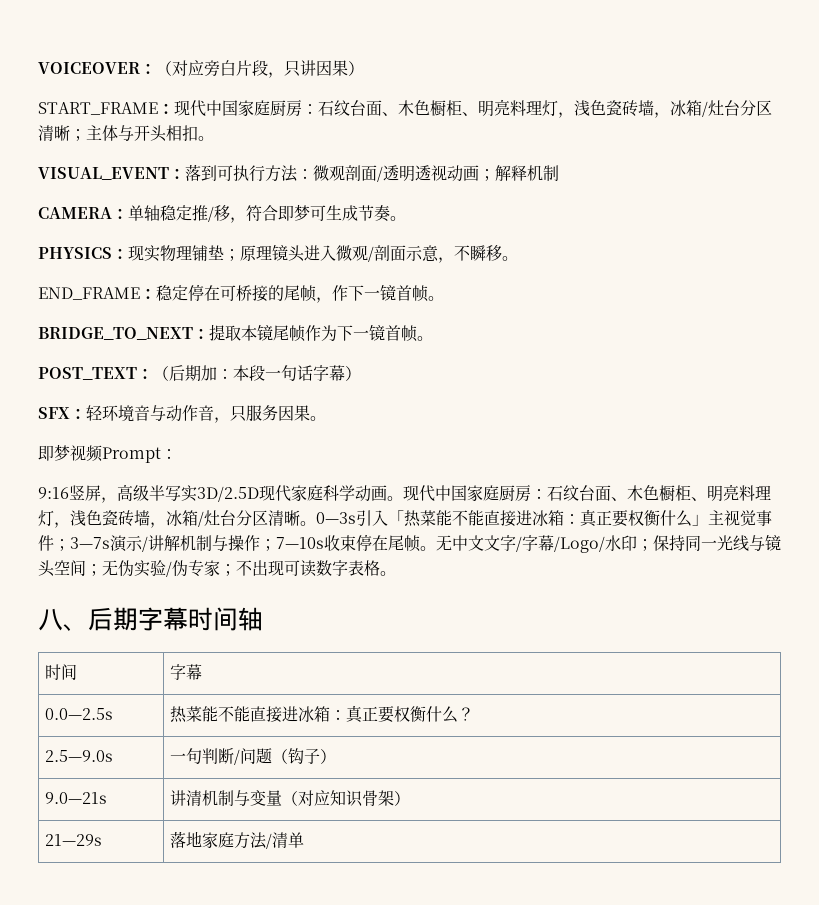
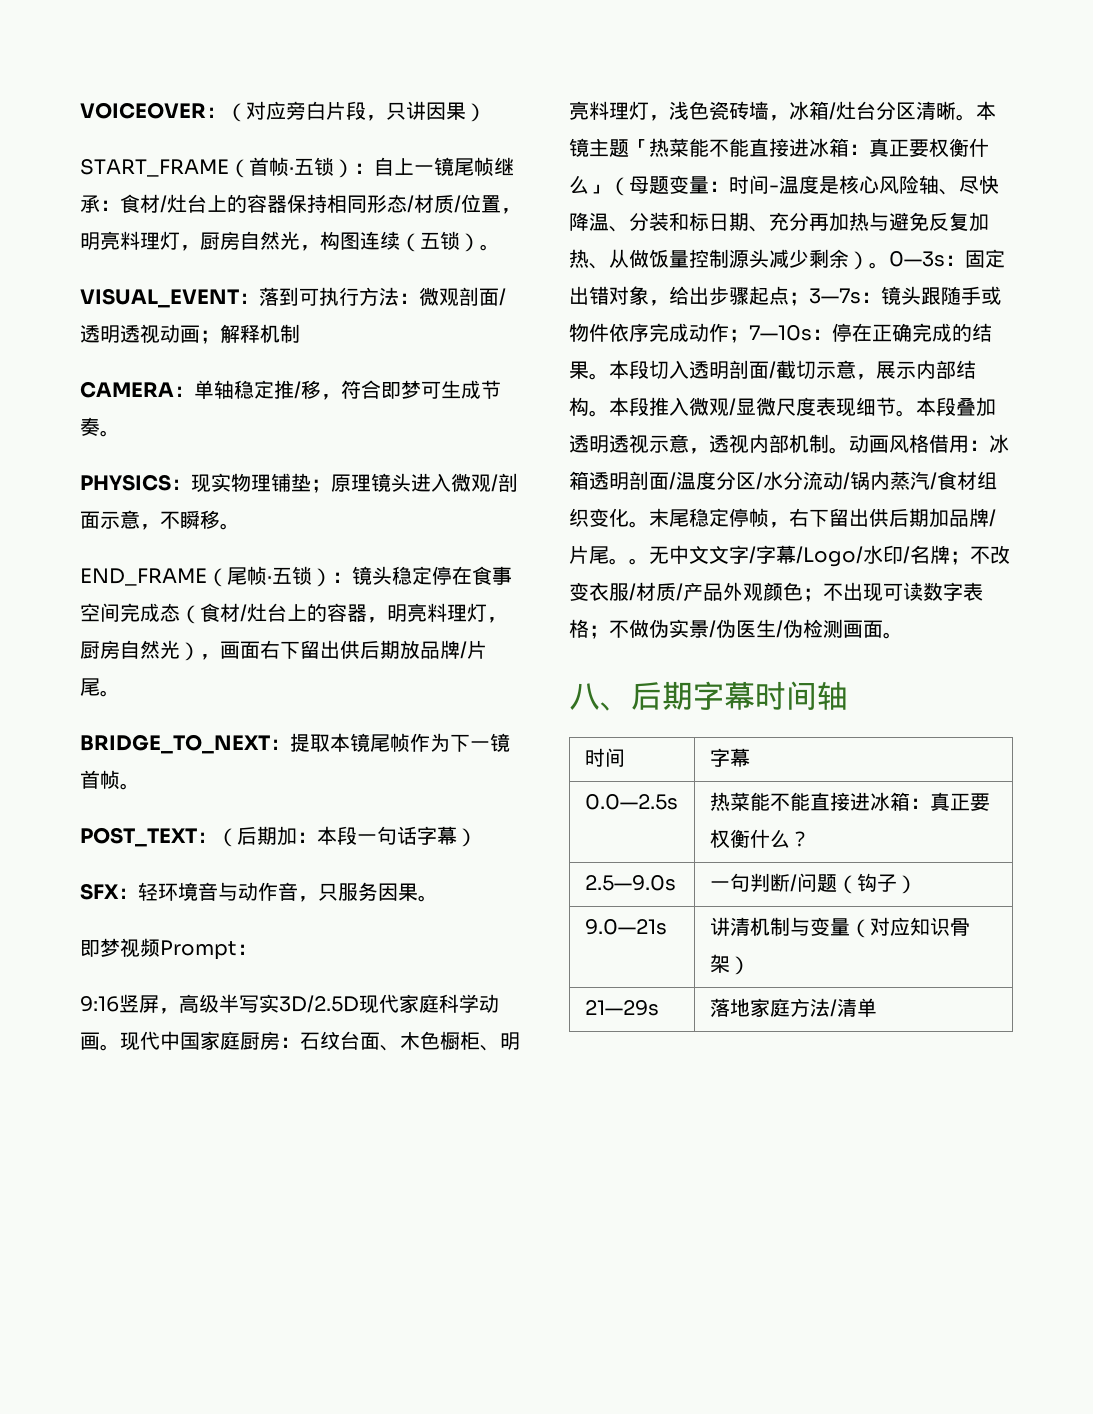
- START_FRAME：现代中国家庭厨房：石纹台面、木色橱柜、明亮料理灯，浅色瓷砖墙，冰箱/灶台分区清晰；主体与开头相扣。
+ START_FRAME（首帧·五锁）：自上一镜尾帧继承：食材/灶台上的容器保持相同形态/材质/位置，明亮料理灯，厨房自然光，构图连续（五锁）。
- END_FRAME：稳定停在可桥接的尾帧，作下一镜首帧。
+ END_FRAME（尾帧·五锁）：镜头稳定停在食事空间完成态（食材/灶台上的容器，明亮料理灯，厨房自然光），画面右下留出供后期放品牌/片尾。
- 0—3s引入「热菜能不能直接进冰箱：真正要权衡什么」主视觉事件；3—7s演示/讲解机制与操作；7—10s收束停在尾帧。
+ 本镜主题「热菜能不能直接进冰箱：真正要权衡什么」（母题变量：时间-温度是核心风险轴、尽快降温、分装和标日期、充分再加热与避免反复加热、从做饭量控制源头减少剩余）。0—3s：固定出错对象，给出步骤起点；3—7s：镜头跟随手或物件依序完成动作；7—10s：停在正确完成的结果。本段切入透明剖面/截切示意，展示内部结构。本段推入微观/显微尺度表现细节。本段叠加透明透视示意，透视内部机制。动画风格借用：冰箱透明剖面/温度分区/水分流动/锅内蒸汽/食材组织变化。末尾稳定停帧，右下留出供后期加品牌/片尾。。
- 无中文文字/字幕/Logo/水印；保持同一光线与镜头空间；无伪实验/伪专家；不出现可读数字表格。
+ 无中文文字/字幕/Logo/水印/名牌；不改变衣服/材质/产品外观颜色；不出现可读数字表格；不做伪实景/伪医生/伪检测画面。

